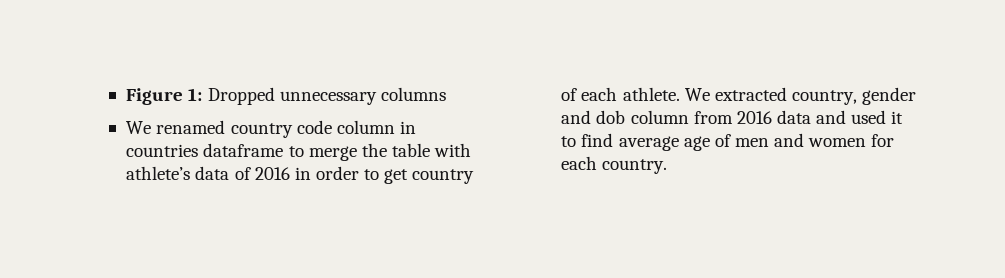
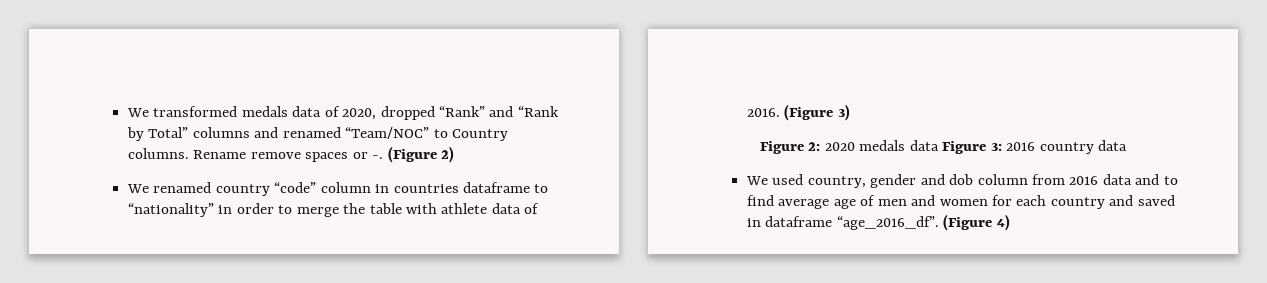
- Figure 1: Dropped unnecessary columns
+ We transformed medals data of 2020, dropped “Rank” and “Rank by Total” columns and renamed “Team/NOC” to Country columns. Rename remove spaces or -. (Figure 2)
- We renamed country code column in countries dataframe to merge the table with athlete’s data of 2016 in order to get country of each athlete. We extracted country, gender and dob column from 2016 data and used it to find average age of men and women for each country.
+ We renamed country “code” column in countries dataframe to “nationality” in order to merge the table with athlete data of 2016. (Figure 3)
+ Figure 2: 2020 medals data Figure 3: 2016 country data
+ We used country, gender and dob column from 2016 data and to find average age of men and women for each country and saved in dataframe “age_2016_df”. (Figure 4)

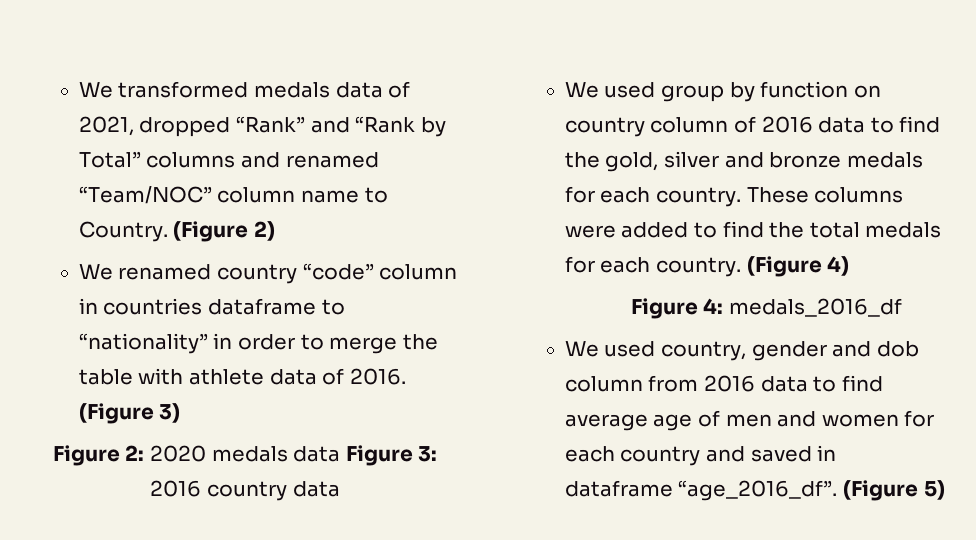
- We transformed medals data of 2020, dropped “Rank” and “Rank by Total” columns and renamed “Team/NOC” to Country columns. Rename remove spaces or -.
+ We transformed medals data of 2021, dropped “Rank” and “Rank by Total” columns and renamed “Team/NOC” column name to Country.
+ We used group by function on country column of 2016 data to find the gold, silver and bronze medals for each country. These columns were added to find the total medals for each country. (Figure 4)
+ Figure 4: medals_2016_df
- We used country, gender and dob column from 2016 data and to find average age of men and women for each country and saved in dataframe “age_2016_df”.
+ We used country, gender and dob column from 2016 data to find average age of men and women for each country and saved in dataframe “age_2016_df”.
- (Figure 4)
+ (Figure 5)

